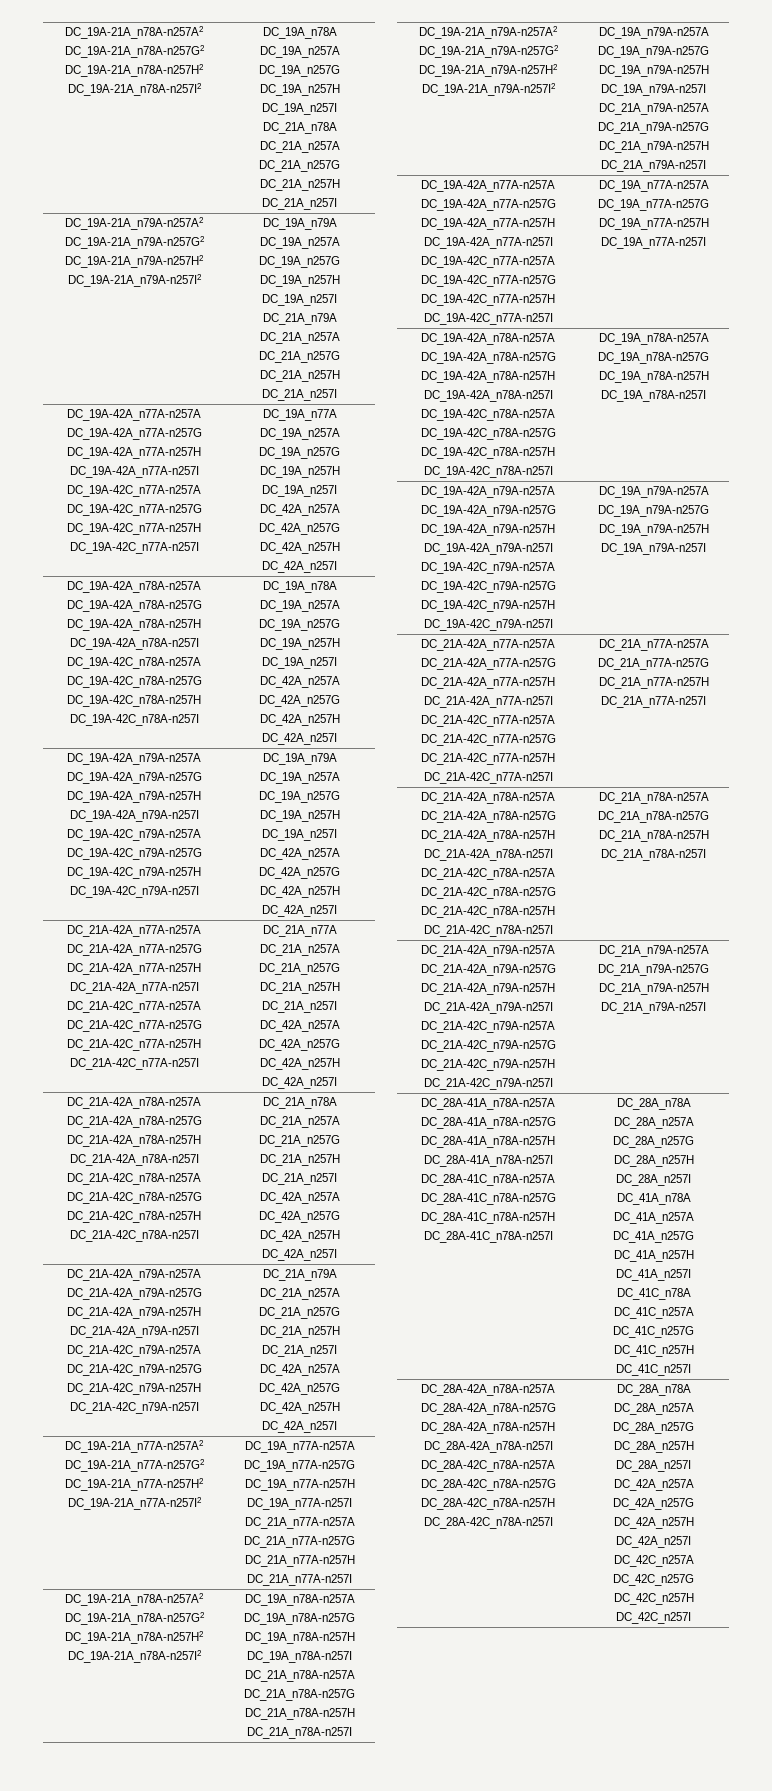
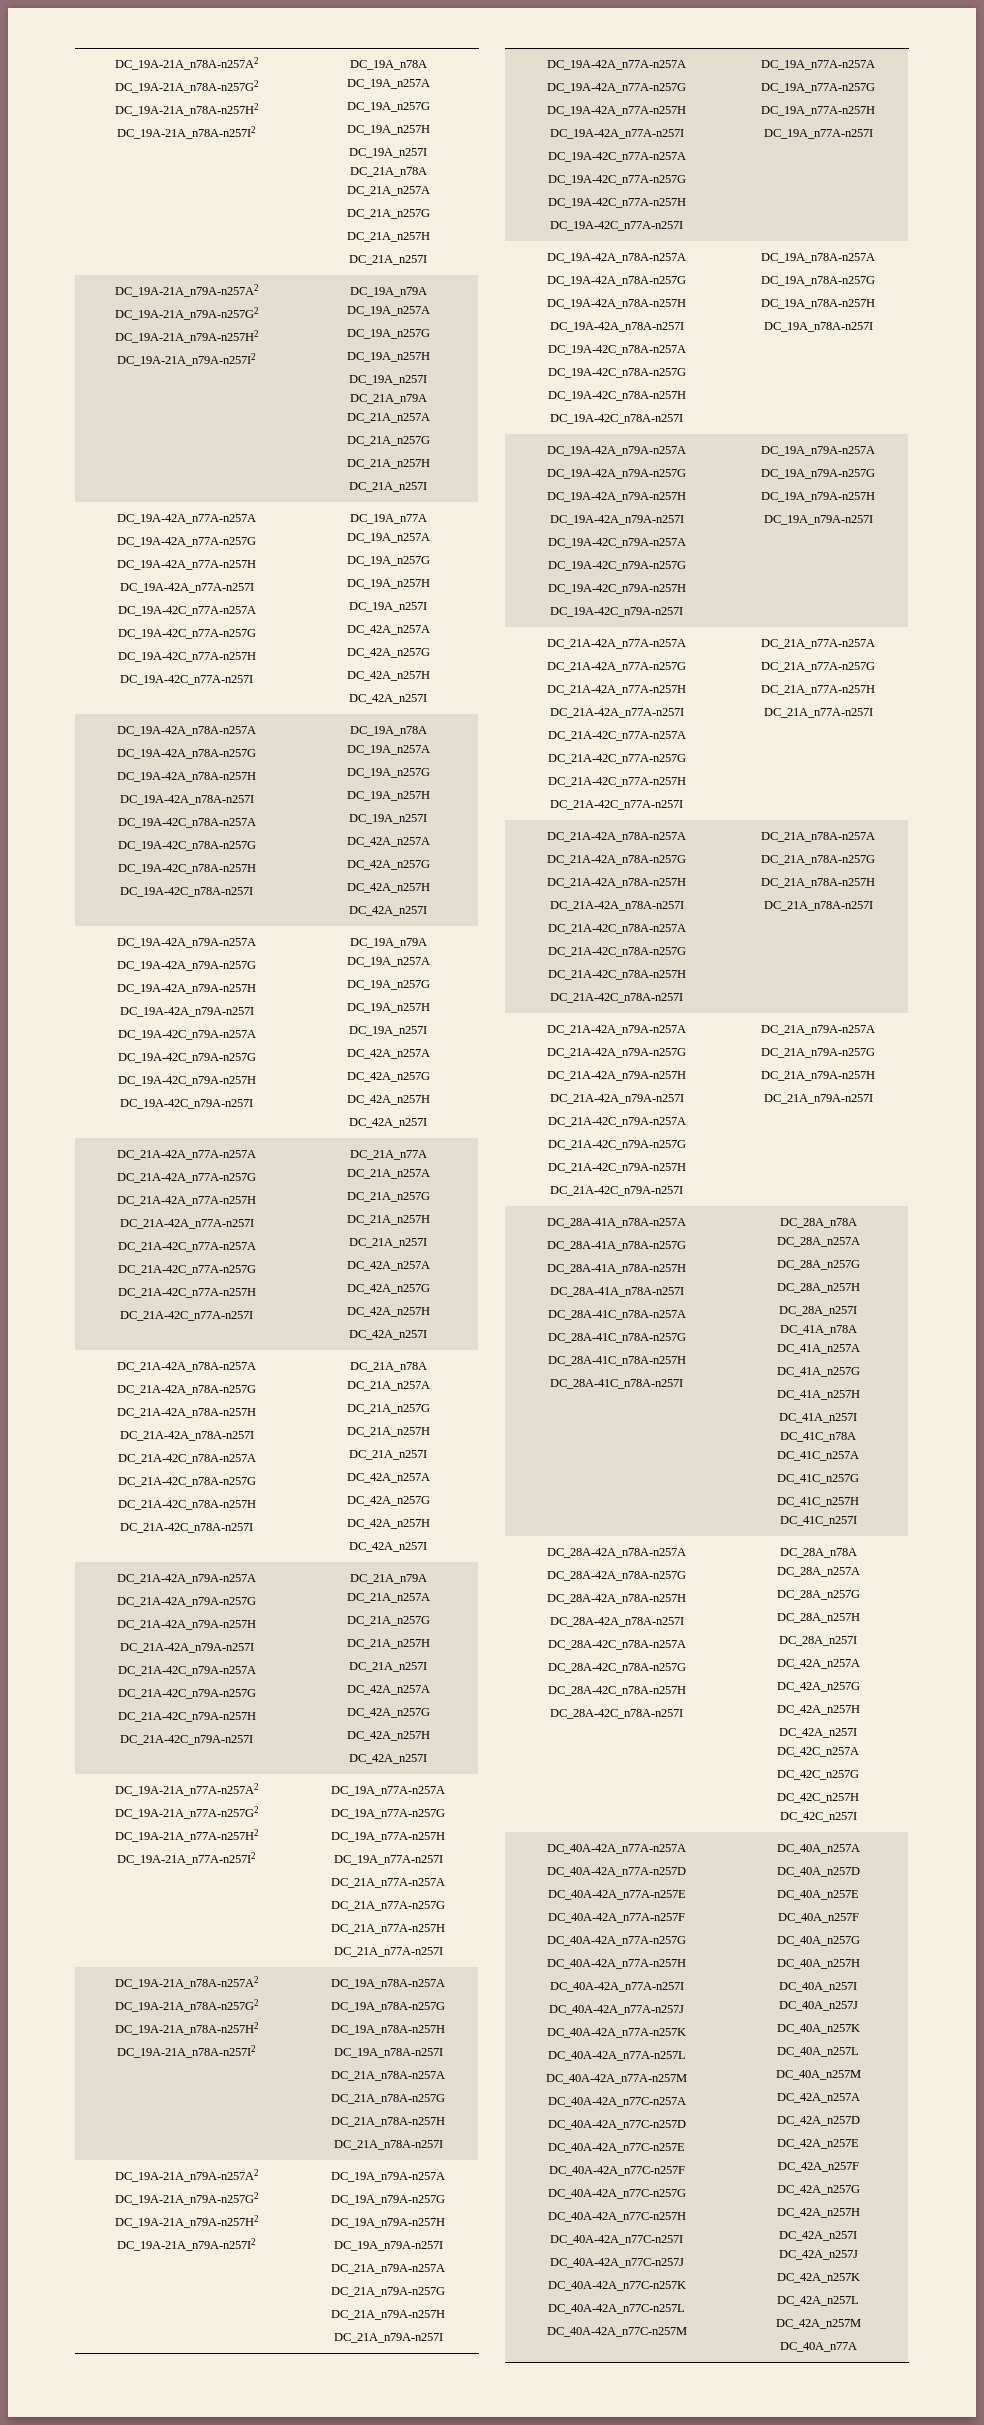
+ DC_40A-42A_n77A-n257A
+ DC_40A-42A_n77A-n257D
+ DC_40A-42A_n77A-n257E
+ DC_40A-42A_n77A-n257F
+ DC_40A-42A_n77A-n257G
+ DC_40A-42A_n77A-n257H
+ DC_40A-42A_n77A-n257I
+ DC_40A-42A_n77A-n257J
+ DC_40A-42A_n77A-n257K
+ DC_40A-42A_n77A-n257L
+ DC_40A-42A_n77A-n257M
+ DC_40A-42A_n77C-n257A
+ DC_40A-42A_n77C-n257D
+ DC_40A-42A_n77C-n257E
+ DC_40A-42A_n77C-n257F
+ DC_40A-42A_n77C-n257G
+ DC_40A-42A_n77C-n257H
+ DC_40A-42A_n77C-n257I
+ DC_40A-42A_n77C-n257J
+ DC_40A-42A_n77C-n257K
+ DC_40A-42A_n77C-n257L
+ DC_40A-42A_n77C-n257M | DC_40A_n257A
+ DC_40A_n257D
+ DC_40A_n257E
+ DC_40A_n257F
+ DC_40A_n257G
+ DC_40A_n257H
+ DC_40A_n257I
+ DC_40A_n257J
+ DC_40A_n257K
+ DC_40A_n257L
+ DC_40A_n257M
+ DC_42A_n257A
+ DC_42A_n257D
+ DC_42A_n257E
+ DC_42A_n257F
+ DC_42A_n257G
+ DC_42A_n257H
+ DC_42A_n257I
+ DC_42A_n257J
+ DC_42A_n257K
+ DC_42A_n257L
+ DC_42A_n257M
+ DC_40A_n77A

